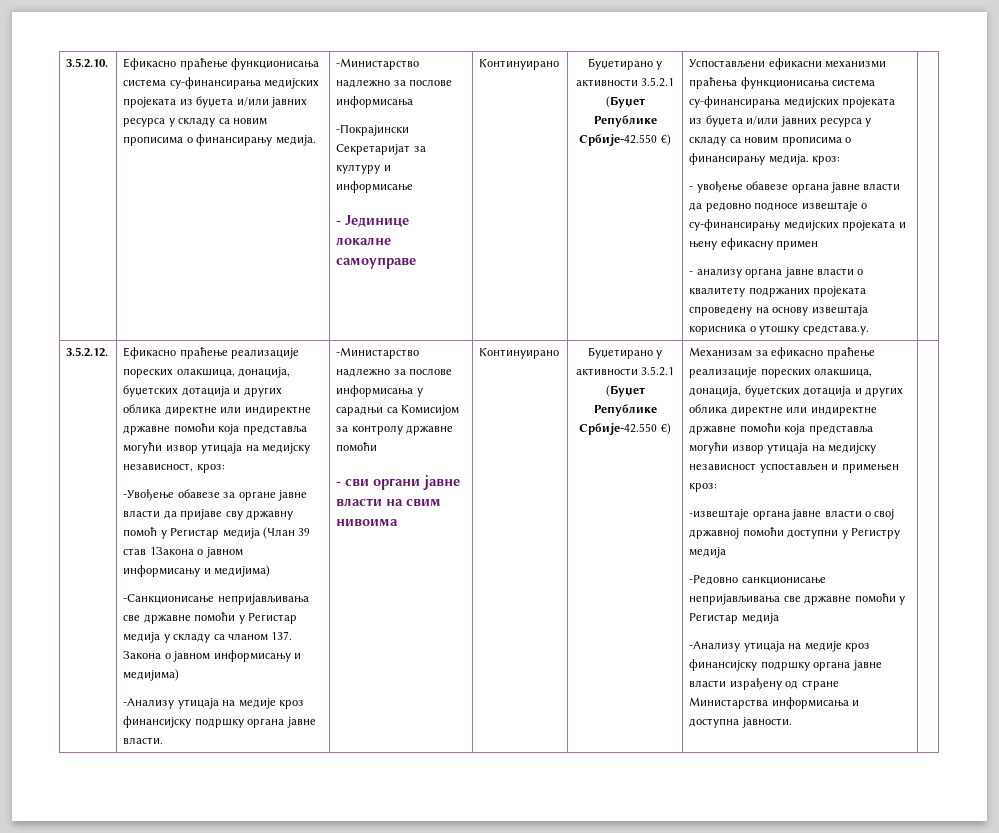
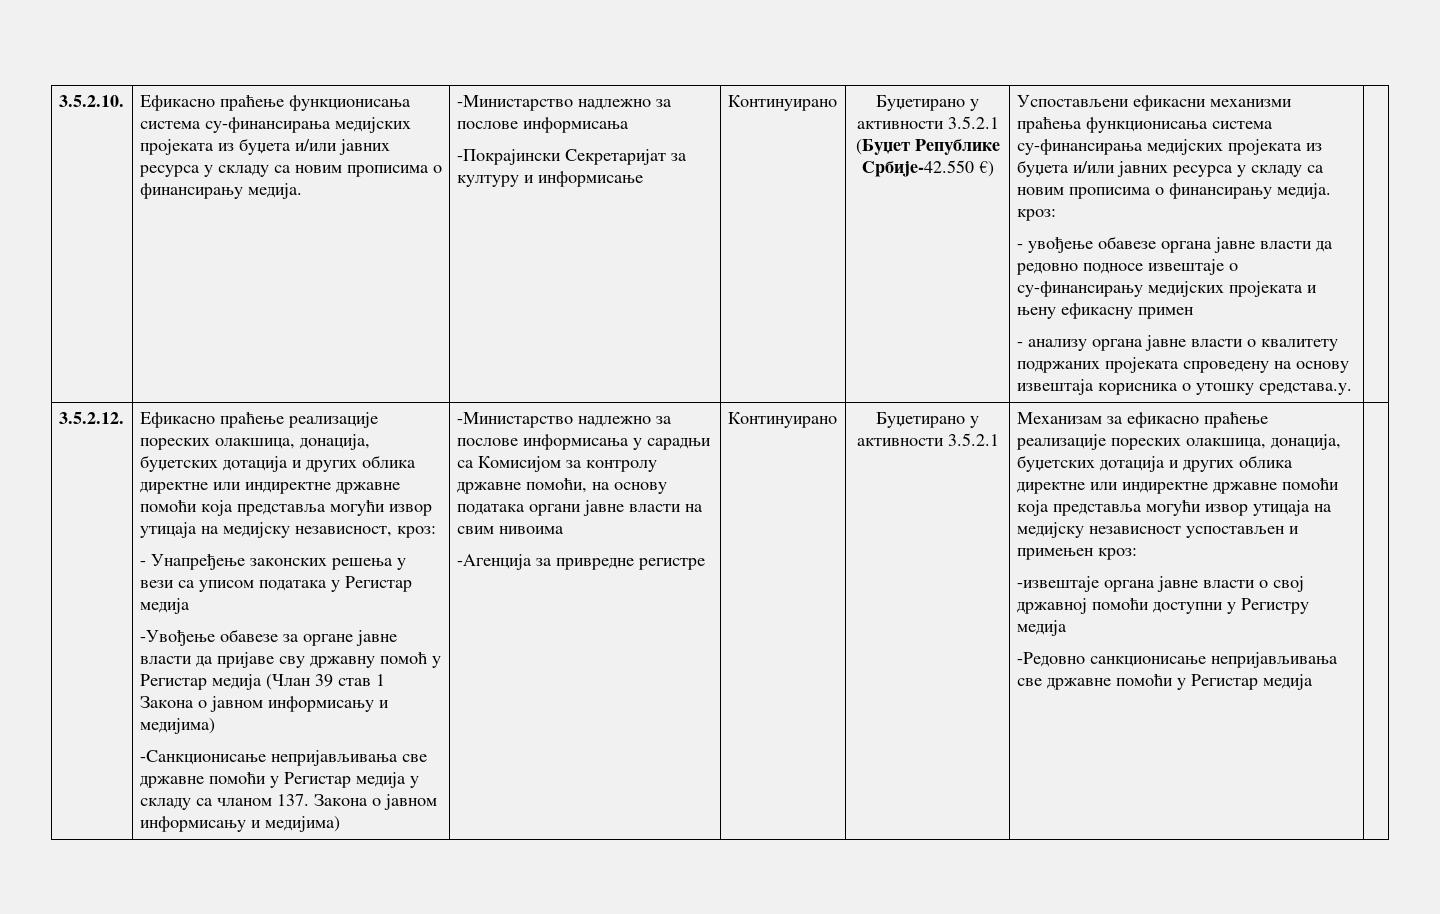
- - Јединице локалне самоуправе
+ - Унапређење законских решења у вези са уписом података у Регистар медија
- -Увођење обавезе за органе јавне власти да пријаве сву државну помоћ у Регистар медија (Члан 39 став 1Закона о јавном информисању и медијима)
+ -Увођење обавезе за органе јавне власти да пријаве сву државну помоћ у Регистар медија (Члан 39 став 1 Закона о јавном информисању и медијима)
- -Анализу утицаја на медије кроз финансијску подршку органа јавне власти.
- -Министарство надлежно за послове информисања у сарадњи са Комисијом за контролу државне помоћи
- - сви органи јавне власти на свим нивоима | Континуирано | Буџетирано у активности 3.5.2.1 (Буџет Републике Србије-42.550 €)
+ -Министарство надлежно за послове информисања у сарадњи са Комисијом за контролу државне помоћи, на основу података органи јавне власти на свим нивоима
+ -Агенција за привредне регистре | Континуирано | Буџетирано у активности 3.5.2.1
- -Анализу утицаја на медије кроз финансијску подршку органа јавне власти израђену од стране Министарства информисања и доступна јавности.

